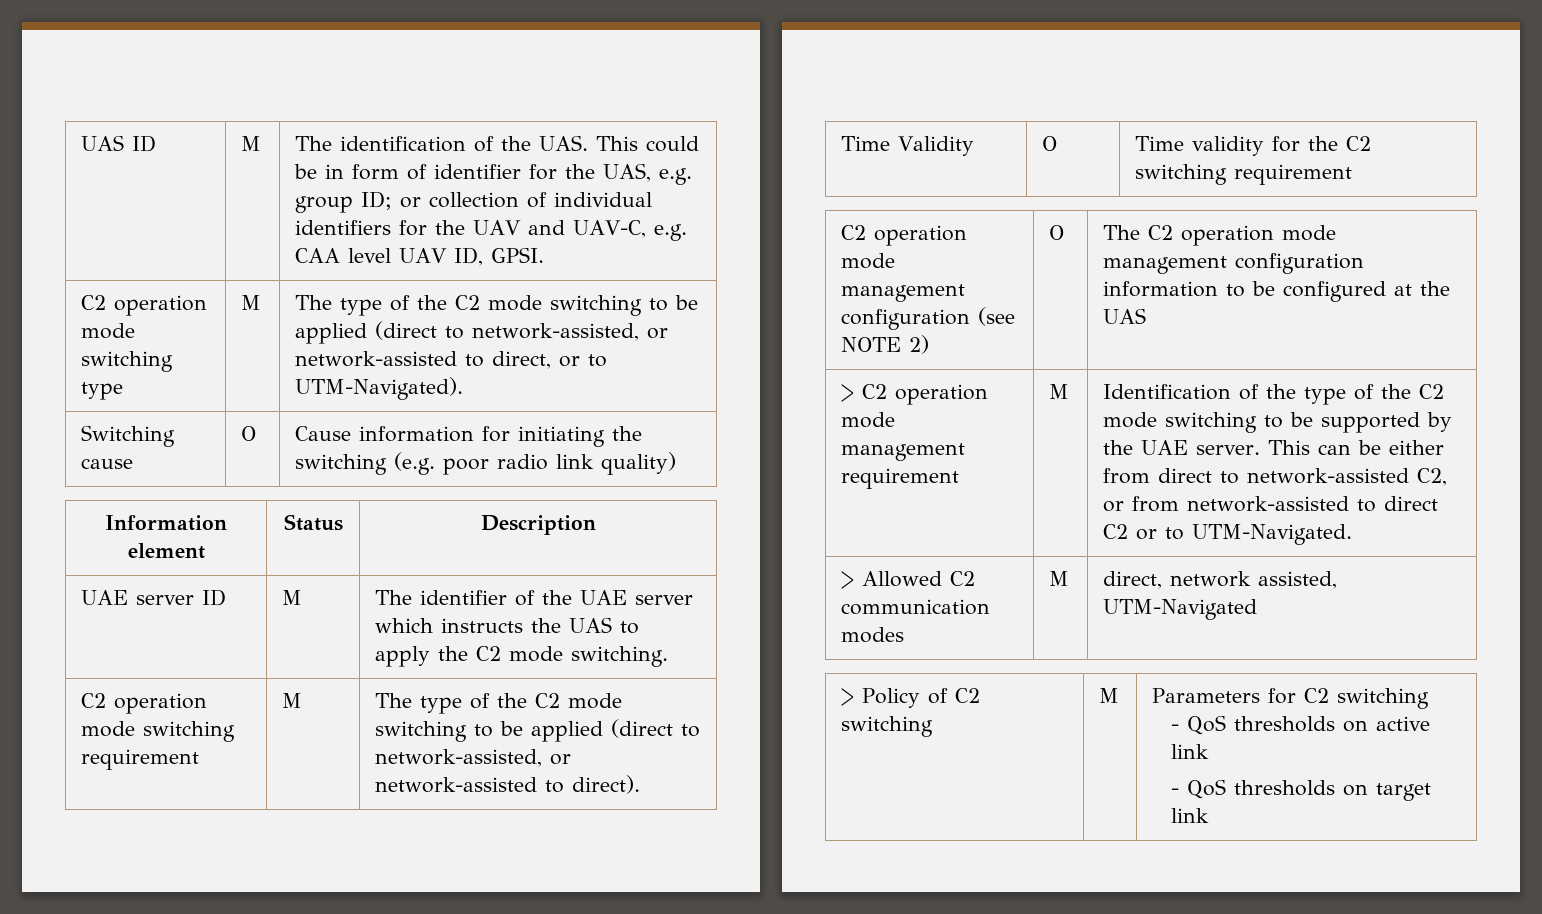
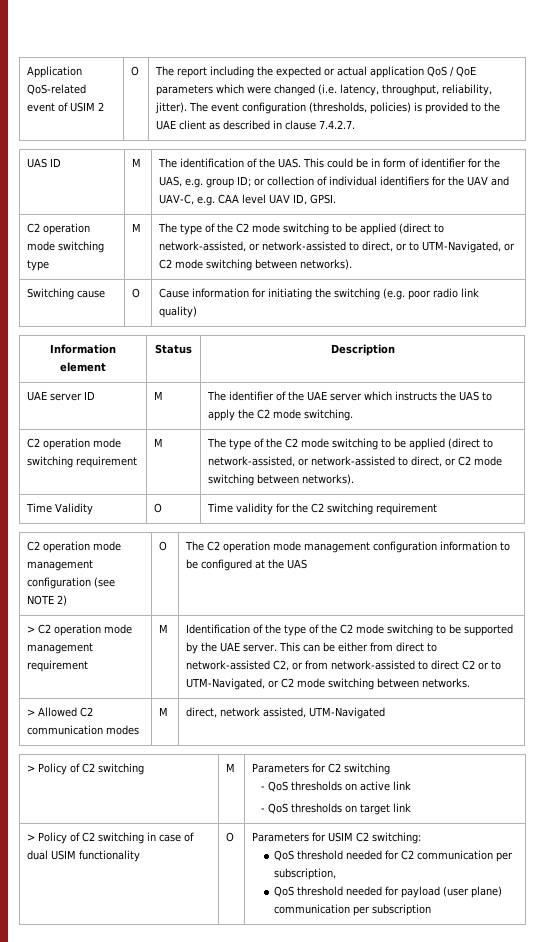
+ Application QoS-related event of USIM 2 | O | The report including the expected or actual application QoS / QoE parameters which were changed (i.e. latency, throughput, reliability, jitter). The event configuration (thresholds, policies) is provided to the UAE client as described in clause 7.4.2.7.
- C2 operation mode switching type | M | The type of the C2 mode switching to be applied (direct to network-assisted, or network-assisted to direct, or to UTM-Navigated).
+ C2 operation mode switching type | M | The type of the C2 mode switching to be applied (direct to network-assisted, or network-assisted to direct, or to UTM-Navigated, or C2 mode switching between networks).
- C2 operation mode switching requirement | M | The type of the C2 mode switching to be applied (direct to network-assisted, or network-assisted to direct).
+ C2 operation mode switching requirement | M | The type of the C2 mode switching to be applied (direct to network-assisted, or network-assisted to direct, or C2 mode switching between networks).
- This can be either from direct to network-assisted C2, or from network-assisted to direct C2 or to UTM-Navigated.
+ This can be either from direct to network-assisted C2, or from network-assisted to direct C2 or to UTM-Navigated, or C2 mode switching between networks.
+ > Policy of C2 switching in case of dual USIM functionality | O | Parameters for USIM C2 switching:
+ QoS threshold needed for C2 communication per subscription,
+ QoS threshold needed for payload (user plane) communication per subscription

